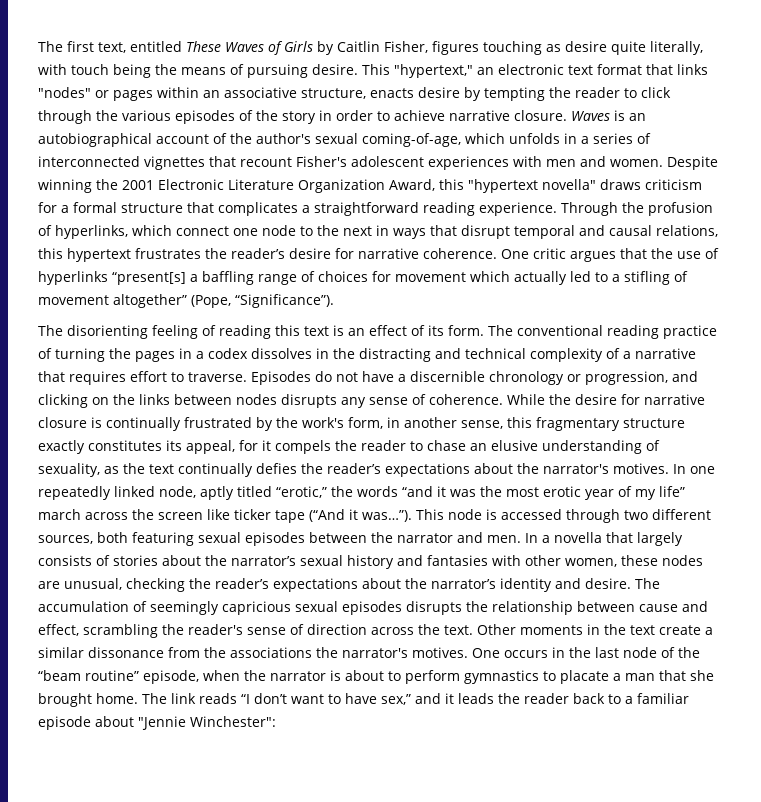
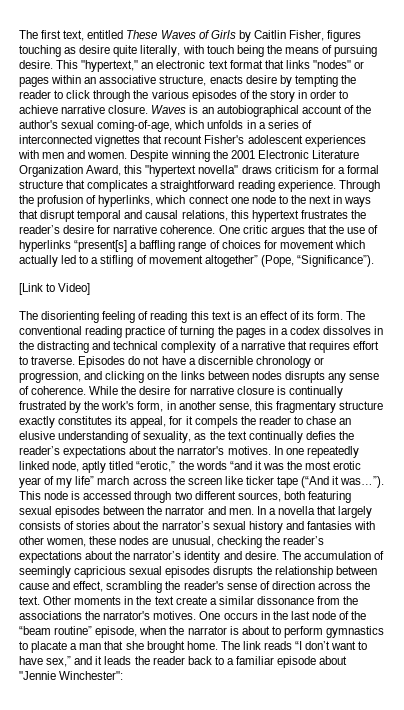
+ [Link to Video]

